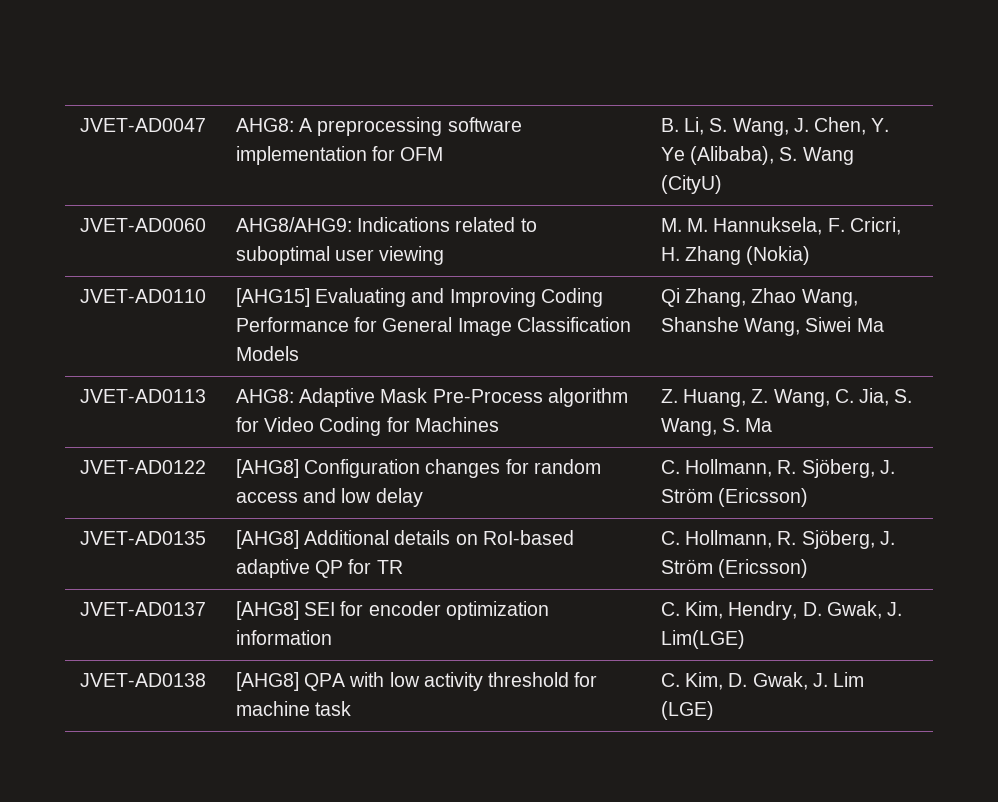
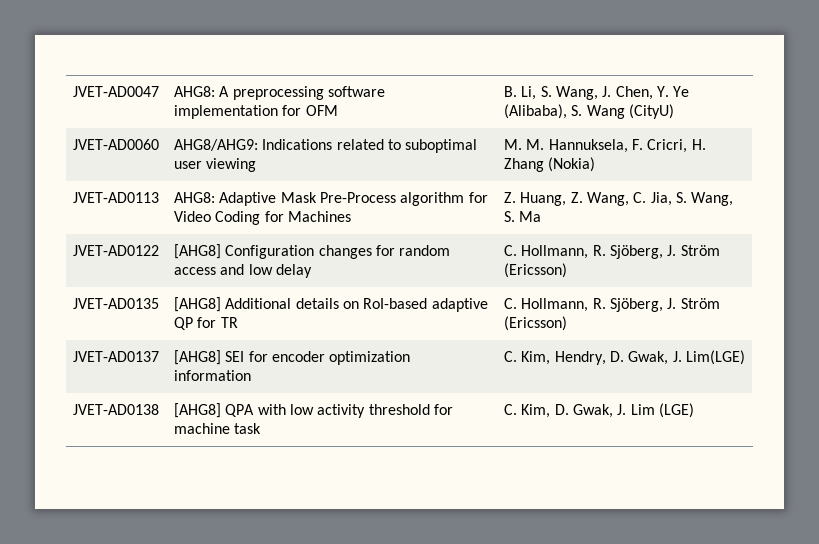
- JVET-AD0110 | [AHG15] Evaluating and Improving Coding Performance for General Image Classification Models | Qi Zhang, Zhao Wang, Shanshe Wang, Siwei Ma

